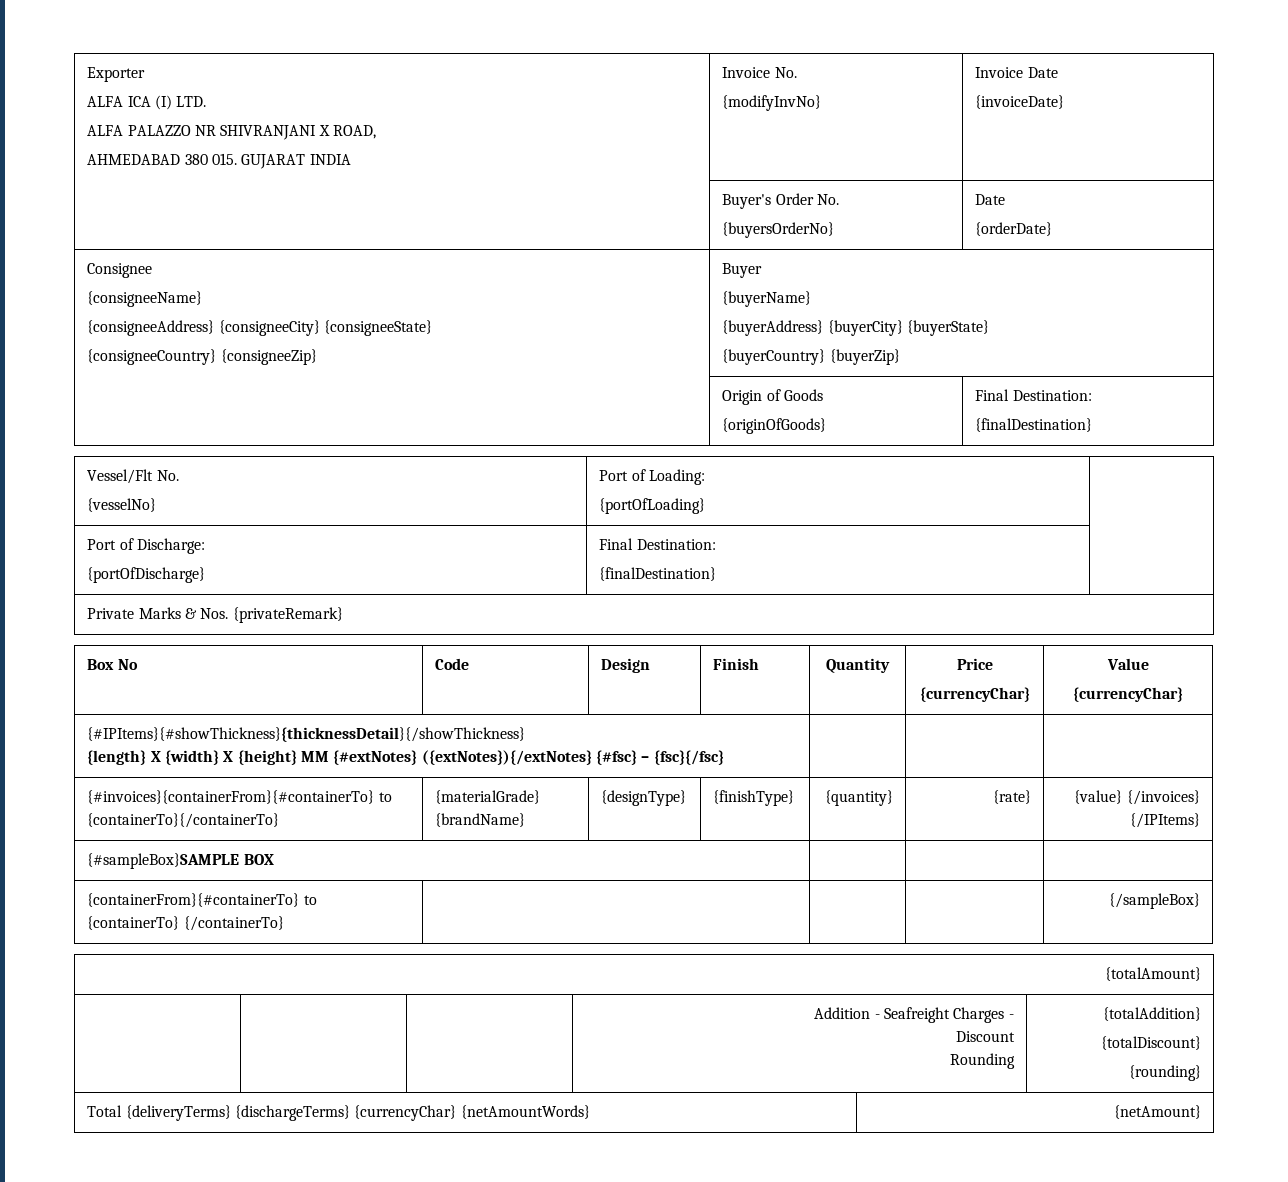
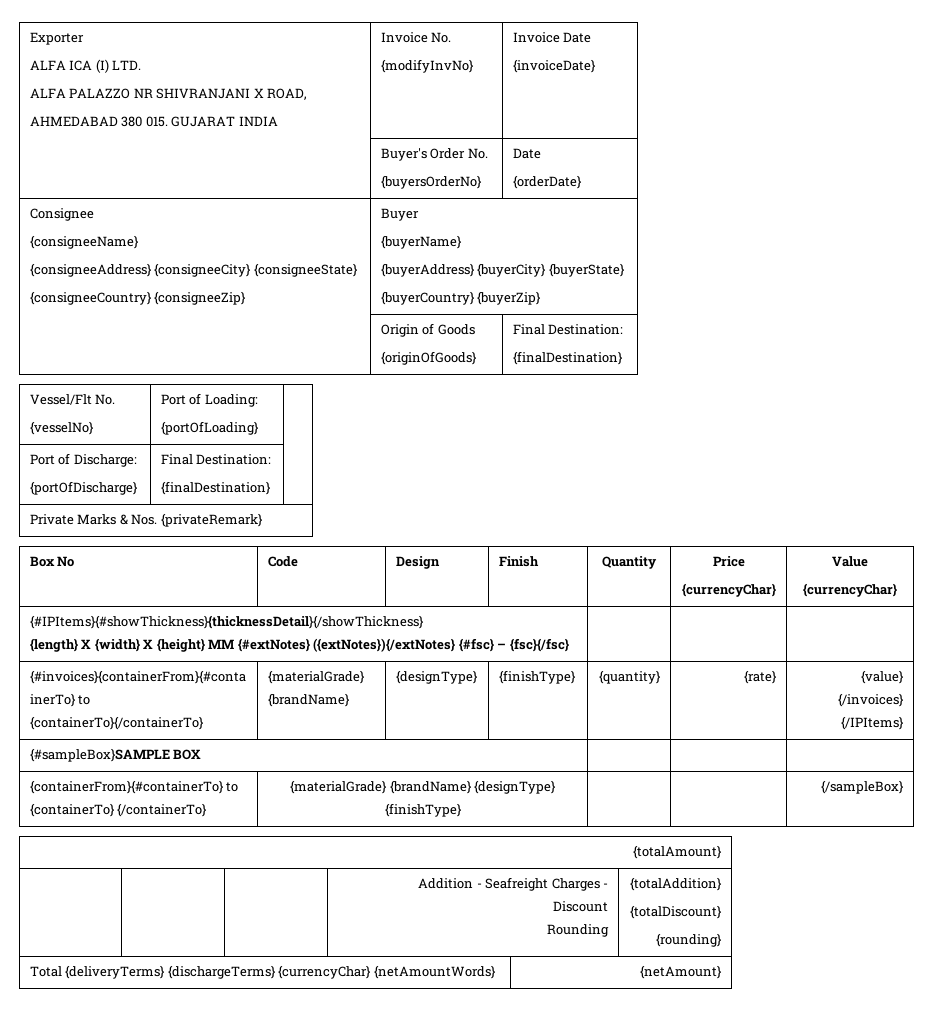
- {containerFrom}{#containerTo} to {containerTo} {/containerTo} | | | | {/sampleBox}
+ {containerFrom}{#containerTo} to {containerTo} {/containerTo} | {materialGrade} {brandName} {designType} {finishType} | | | {/sampleBox}

